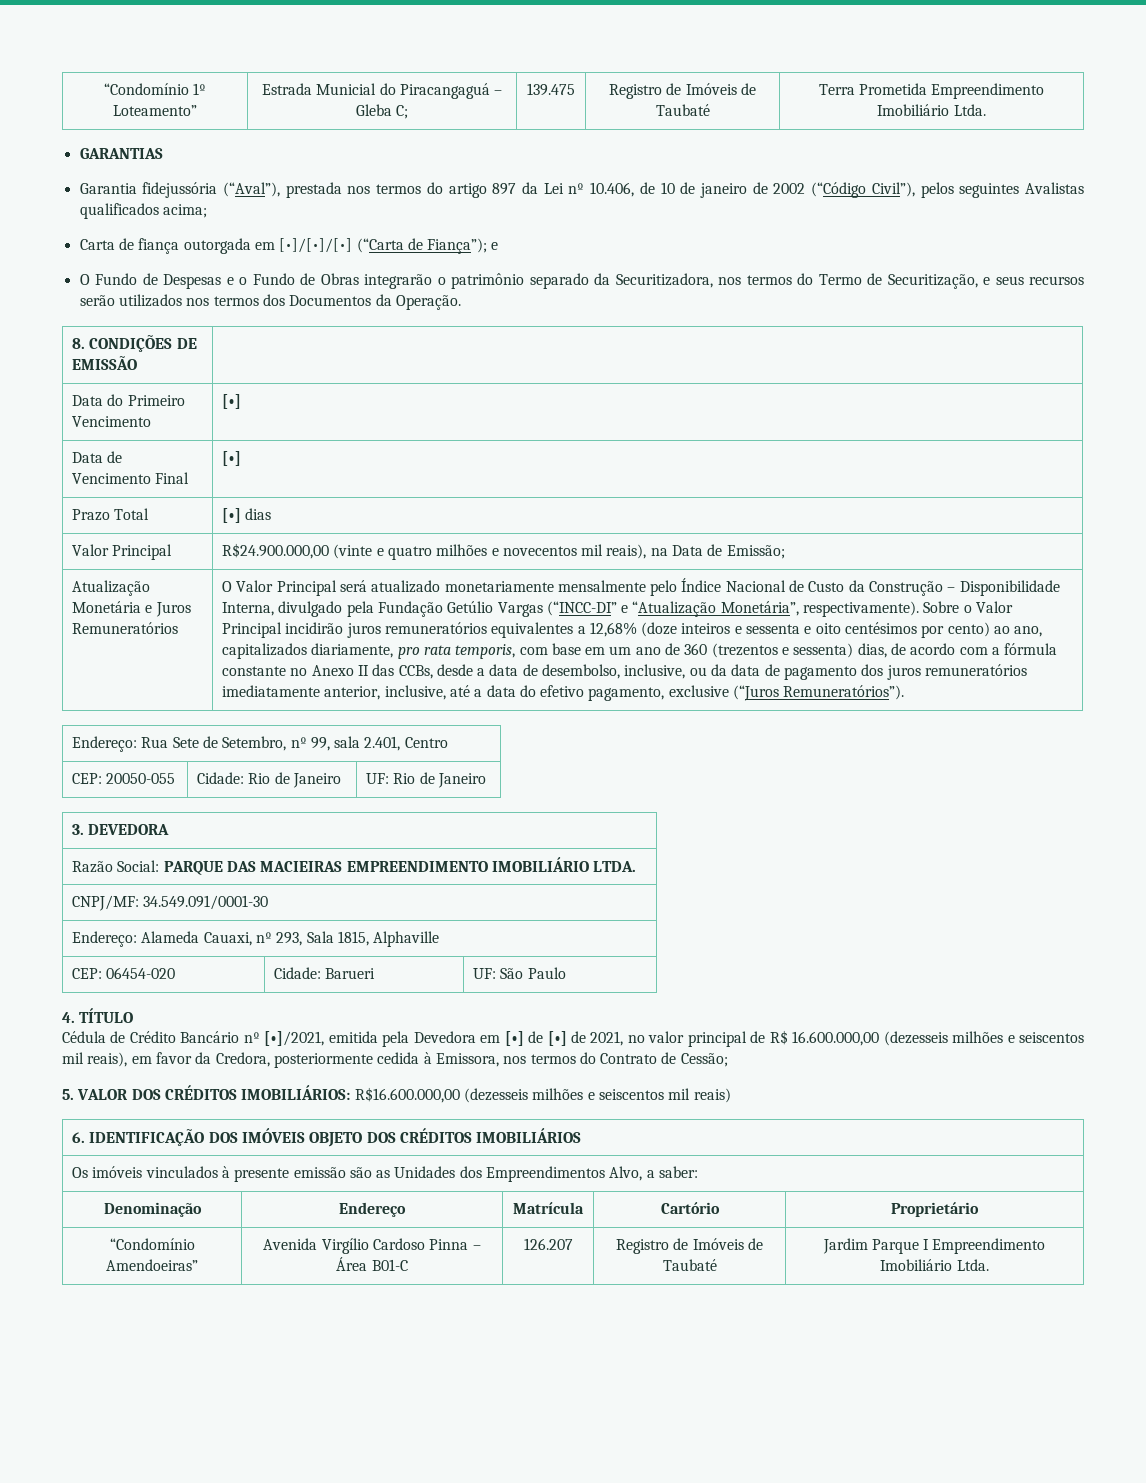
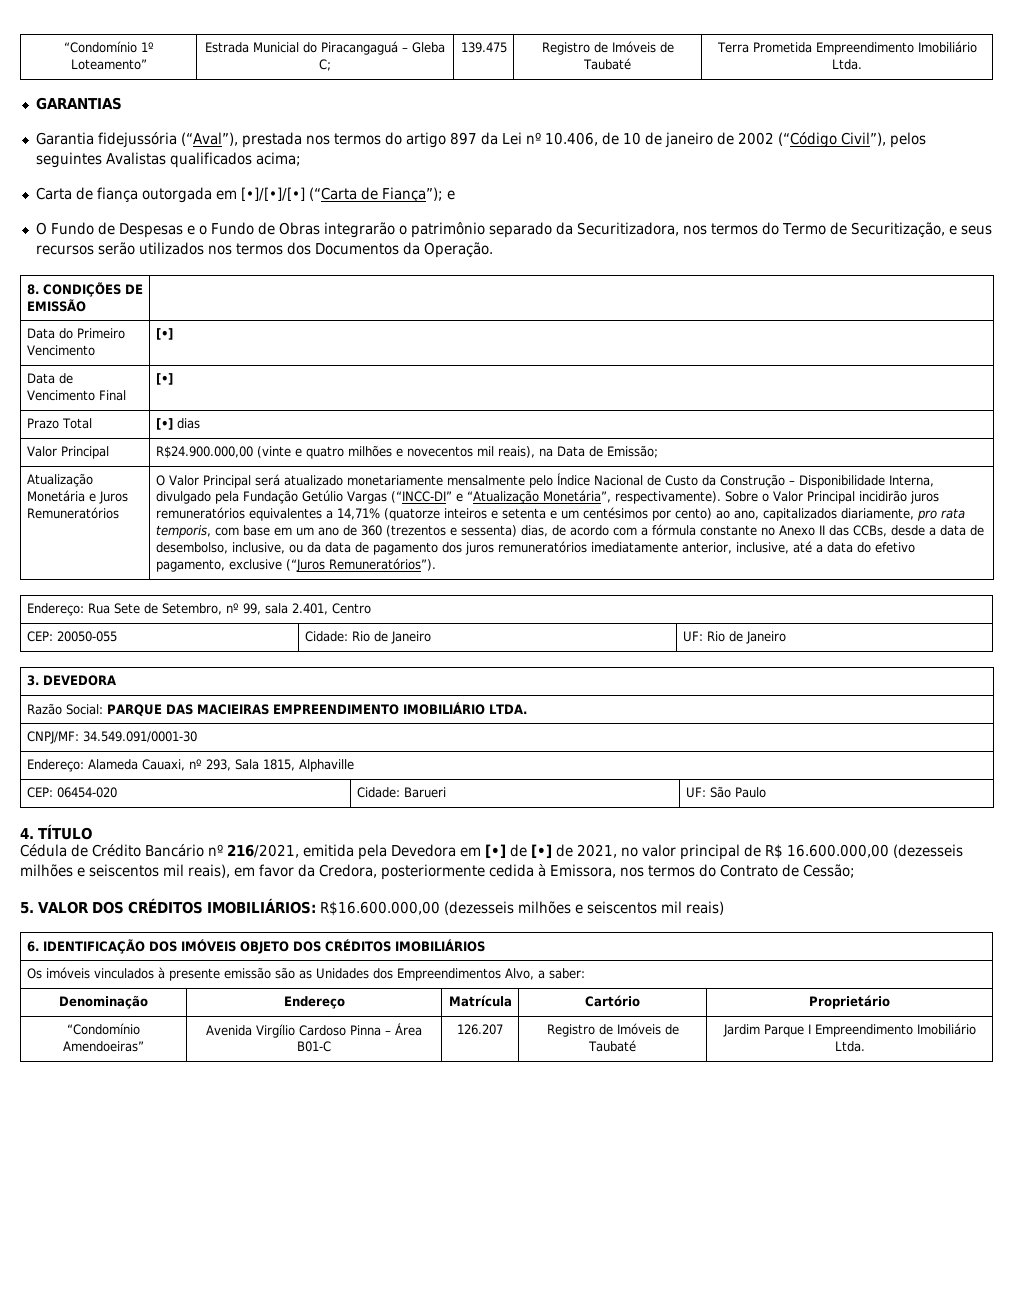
- Sobre o Valor Principal incidirão juros remuneratórios equivalentes a 12,68% (doze inteiros e sessenta e oito centésimos por cento) ao ano, capitalizados diariamente, pro rata temporis, com base em um ano de 360 (trezentos e sessenta) dias, de acordo com a fórmula constante no Anexo II das CCBs, desde a data de desembolso, inclusive, ou da data de pagamento dos juros remuneratórios imediatamente anterior, inclusive, até a data do efetivo pagamento, exclusive (“Juros Remuneratórios”).
+ Sobre o Valor Principal incidirão juros remuneratórios equivalentes a 14,71% (quatorze inteiros e setenta e um centésimos por cento) ao ano, capitalizados diariamente, pro rata temporis, com base em um ano de 360 (trezentos e sessenta) dias, de acordo com a fórmula constante no Anexo II das CCBs, desde a data de desembolso, inclusive, ou da data de pagamento dos juros remuneratórios imediatamente anterior, inclusive, até a data do efetivo pagamento, exclusive (“Juros Remuneratórios”).
- Cédula de Crédito Bancário nº [•]/2021, emitida pela Devedora em [•] de [•] de 2021, no valor principal de R$ 16.600.000,00 (dezesseis milhões e seiscentos mil reais), em favor da Credora, posteriormente cedida à Emissora, nos termos do Contrato de Cessão;
+ Cédula de Crédito Bancário nº 216/2021, emitida pela Devedora em [•] de [•] de 2021, no valor principal de R$ 16.600.000,00 (dezesseis milhões e seiscentos mil reais), em favor da Credora, posteriormente cedida à Emissora, nos termos do Contrato de Cessão;

